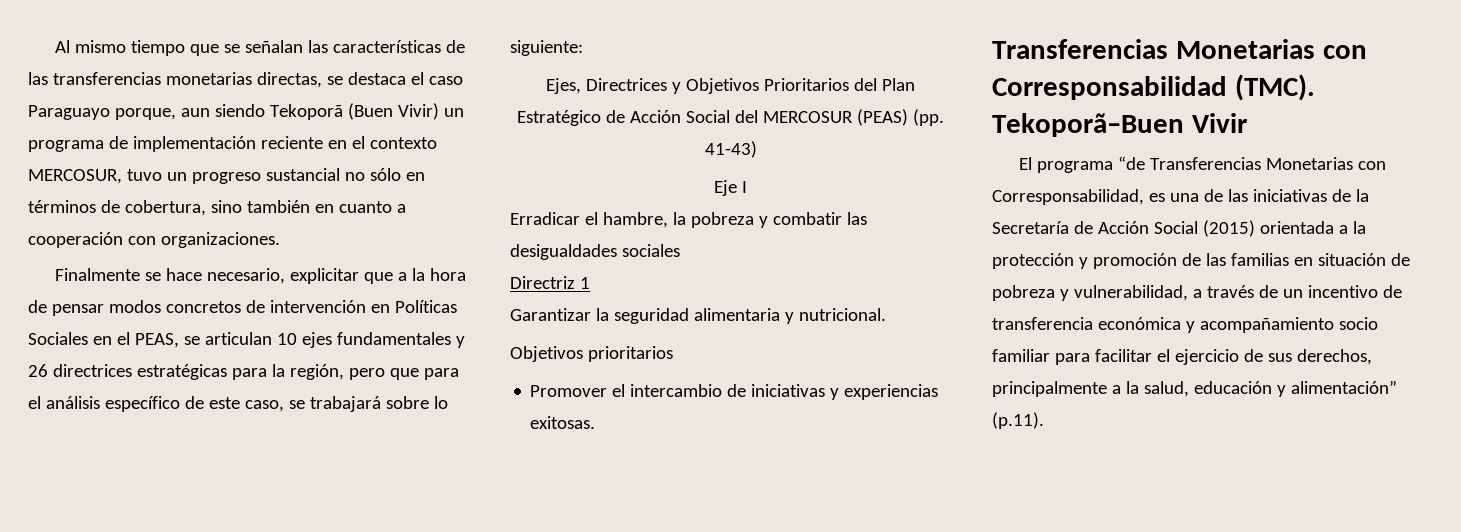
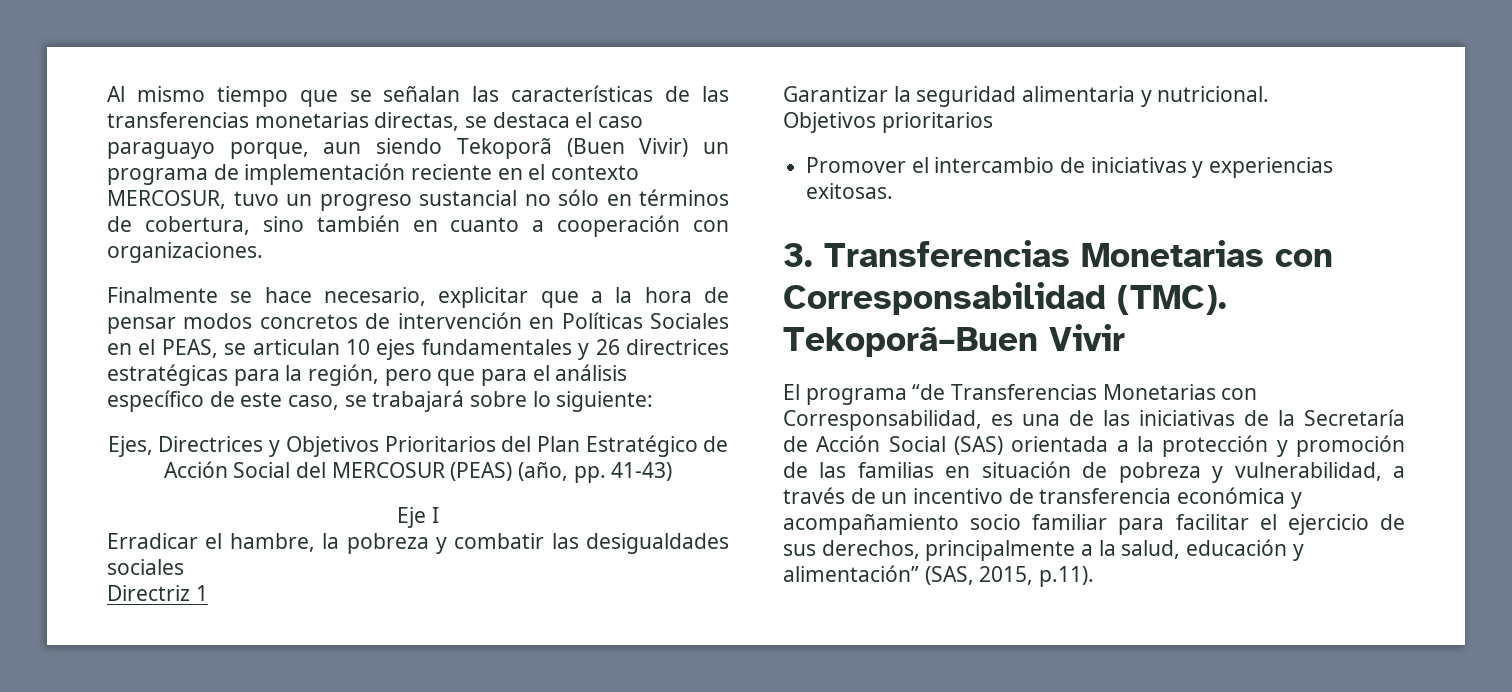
- Al mismo tiempo que se señalan las características de las transferencias monetarias directas, se destaca el caso Paraguayo porque, aun siendo Tekoporã (Buen Vivir) un programa de implementación reciente en el contexto MERCOSUR, tuvo un progreso sustancial no sólo en términos de cobertura, sino también en cuanto a cooperación con organizaciones.
+ Al mismo tiempo que se señalan las características de las transferencias monetarias directas, se destaca el caso paraguayo porque, aun siendo Tekoporã (Buen Vivir) un programa de implementación reciente en el contexto MERCOSUR, tuvo un progreso sustancial no sólo en términos de cobertura, sino también en cuanto a cooperación con organizaciones.
- Ejes, Directrices y Objetivos Prioritarios del Plan Estratégico de Acción Social del MERCOSUR (PEAS) (pp. 41-43)
+ Ejes, Directrices y Objetivos Prioritarios del Plan Estratégico de Acción Social del MERCOSUR (PEAS) (año, pp. 41-43)
- Transferencias Monetarias con Corresponsabilidad (TMC).
+ 3. Transferencias Monetarias con Corresponsabilidad (TMC).
- El programa “de Transferencias Monetarias con Corresponsabilidad, es una de las iniciativas de la Secretaría de Acción Social (2015) orientada a la protección y promoción de las familias en situación de pobreza y vulnerabilidad, a través de un incentivo de transferencia económica y acompañamiento socio familiar para facilitar el ejercicio de sus derechos, principalmente a la salud, educación y alimentación” (p.11).
+ El programa “de Transferencias Monetarias con Corresponsabilidad, es una de las iniciativas de la Secretaría de Acción Social (SAS) orientada a la protección y promoción de las familias en situación de pobreza y vulnerabilidad, a través de un incentivo de transferencia económica y acompañamiento socio familiar para facilitar el ejercicio de sus derechos, principalmente a la salud, educación y alimentación” (SAS, 2015, p.11).

